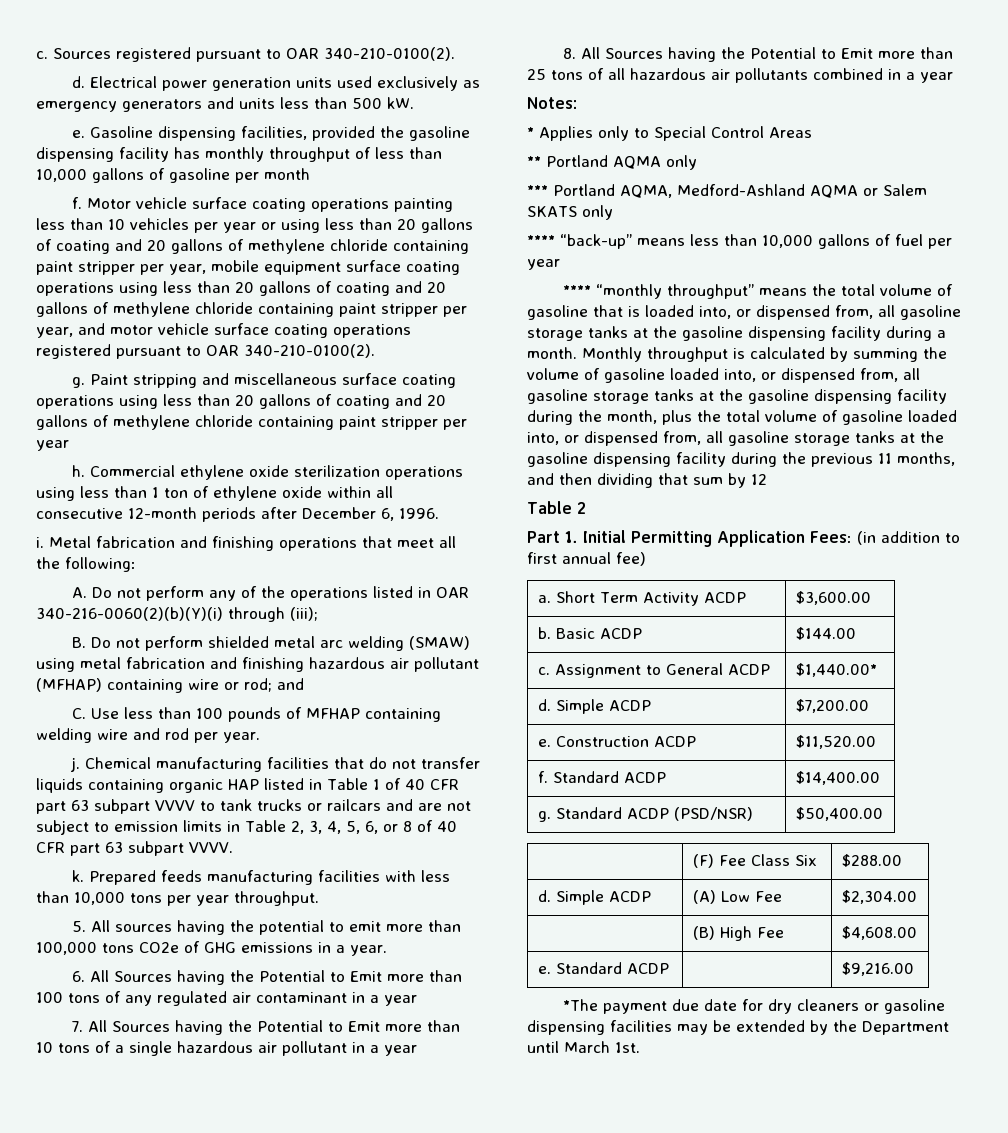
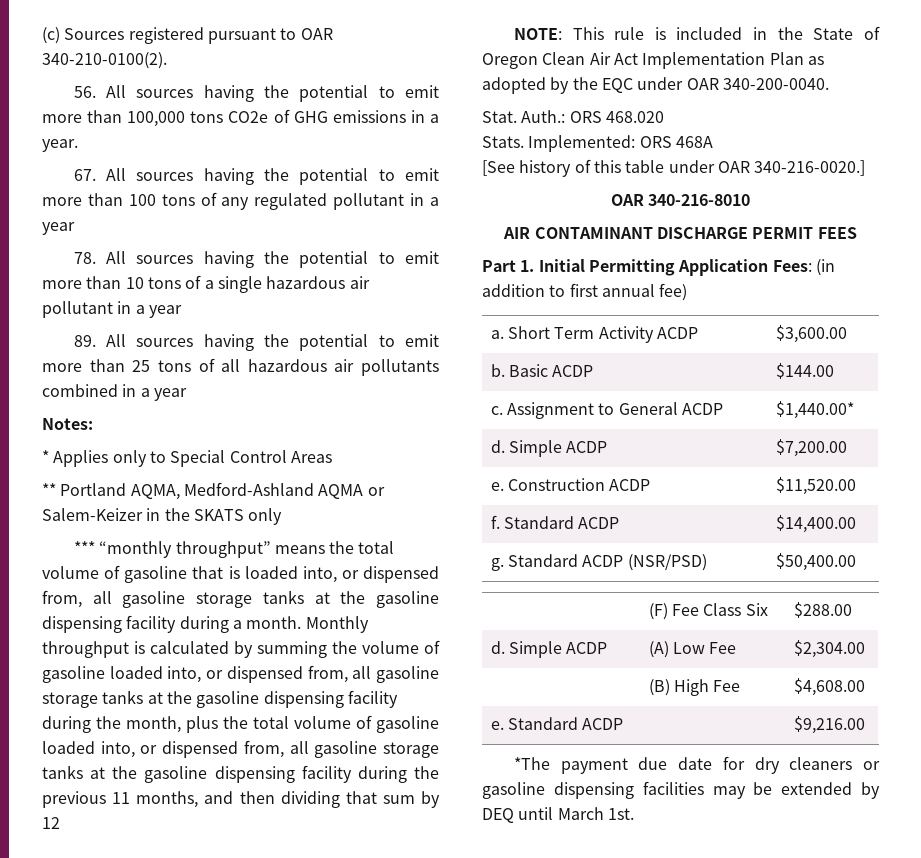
- c. Sources registered pursuant to OAR 340-210-0100(2).
+ (c) Sources registered pursuant to OAR 340-210-0100(2).
- d. Electrical power generation units used exclusively as emergency generators and units less than 500 kW.
- e. Gasoline dispensing facilities, provided the gasoline dispensing facility has monthly throughput of less than 10,000 gallons of gasoline per month
- f. Motor vehicle surface coating operations painting less than 10 vehicles per year or using less than 20 gallons of coating and 20 gallons of methylene chloride containing paint stripper per year, mobile equipment surface coating operations using less than 20 gallons of coating and 20 gallons of methylene chloride containing paint stripper per year, and motor vehicle surface coating operations registered pursuant to OAR 340-210-0100(2).
- g. Paint stripping and miscellaneous surface coating operations using less than 20 gallons of coating and 20 gallons of methylene chloride containing paint stripper per year
- h. Commercial ethylene oxide sterilization operations using less than 1 ton of ethylene oxide within all consecutive 12-month periods after December 6, 1996.
- i. Metal fabrication and finishing operations that meet all the following:
- A. Do not perform any of the operations listed in OAR 340-216-0060(2)(b)(Y)(i) through (iii);
- B. Do not perform shielded metal arc welding (SMAW) using metal fabrication and finishing hazardous air pollutant (MFHAP) containing wire or rod; and
- C. Use less than 100 pounds of MFHAP containing welding wire and rod per year.
- j. Chemical manufacturing facilities that do not transfer liquids containing organic HAP listed in Table 1 of 40 CFR part 63 subpart VVVV to tank trucks or railcars and are not subject to emission limits in Table 2, 3, 4, 5, 6, or 8 of 40 CFR part 63 subpart VVVV.
- k. Prepared feeds manufacturing facilities with less than 10,000 tons per year throughput.
- 5. All sources having the potential to emit more than 100,000 tons CO2e of GHG emissions in a year.
+ 56. All sources having the potential to emit more than 100,000 tons CO2e of GHG emissions in a year.
- 6. All Sources having the Potential to Emit more than 100 tons of any regulated air contaminant in a year
- 7. All Sources having the Potential to Emit more than 10 tons of a single hazardous air pollutant in a year
+ 67. All sources having the potential to emit more than 100 tons of any regulated pollutant in a year
+ 78. All sources having the potential to emit more than 10 tons of a single hazardous air pollutant in a year
- 8. All Sources having the Potential to Emit more than 25 tons of all hazardous air pollutants combined in a year
+ 89. All sources having the potential to emit more than 25 tons of all hazardous air pollutants combined in a year
- ** Portland AQMA only
- *** Portland AQMA, Medford-Ashland AQMA or Salem SKATS only
+ ** Portland AQMA, Medford-Ashland AQMA or Salem-Keizer in the SKATS only
- **** “back-up” means less than 10,000 gallons of fuel per year
- **** “monthly throughput” means the total volume of gasoline that is loaded into, or dispensed from, all gasoline storage tanks at the gasoline dispensing facility during a month.
+ *** “monthly throughput” means the total volume of gasoline that is loaded into, or dispensed from, all gasoline storage tanks at the gasoline dispensing facility during a month.
- Table 2
+ NOTE: This rule is included in the State of Oregon Clean Air Act Implementation Plan as adopted by the EQC under OAR 340-200-0040.
+ Stat. Auth.: ORS 468.020
+ Stats. Implemented: ORS 468A
+ [See history of this table under OAR 340-216-0020.]
+ OAR 340-216-8010
+ AIR CONTAMINANT DISCHARGE PERMIT FEES
- g. Standard ACDP (PSD/NSR) | $50,400.00
+ g. Standard ACDP (NSR/PSD) | $50,400.00
- *The payment due date for dry cleaners or gasoline dispensing facilities may be extended by the Department until March 1st.
+ *The payment due date for dry cleaners or gasoline dispensing facilities may be extended by DEQ until March 1st.

